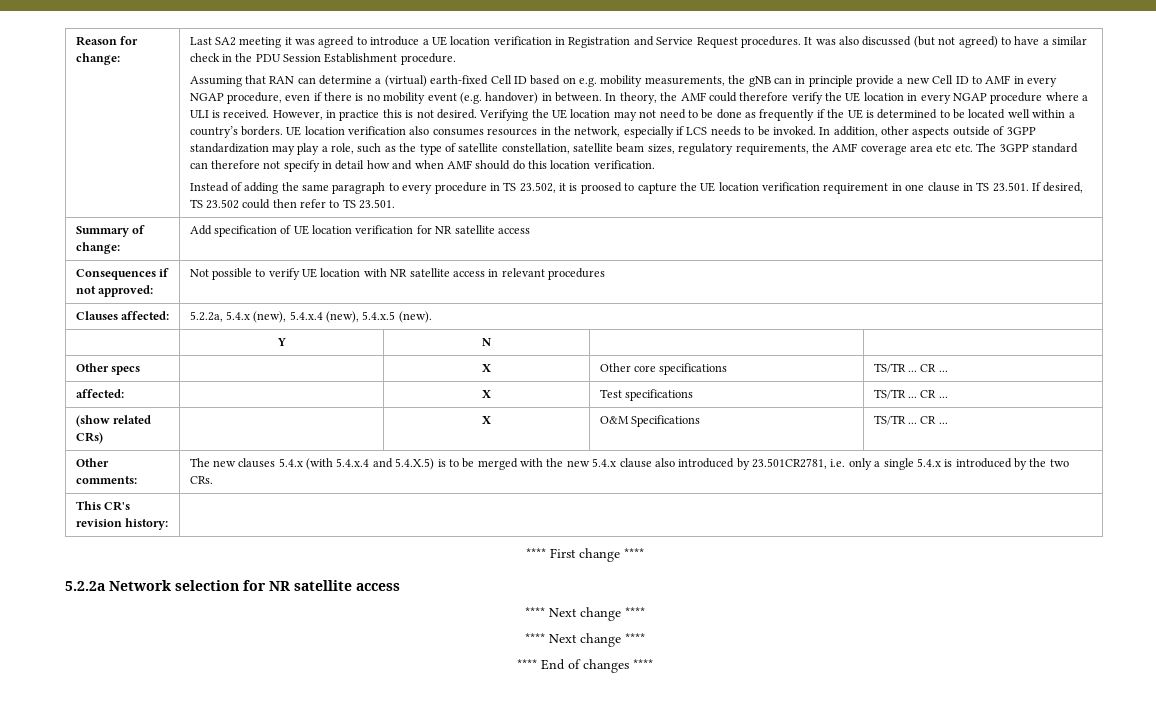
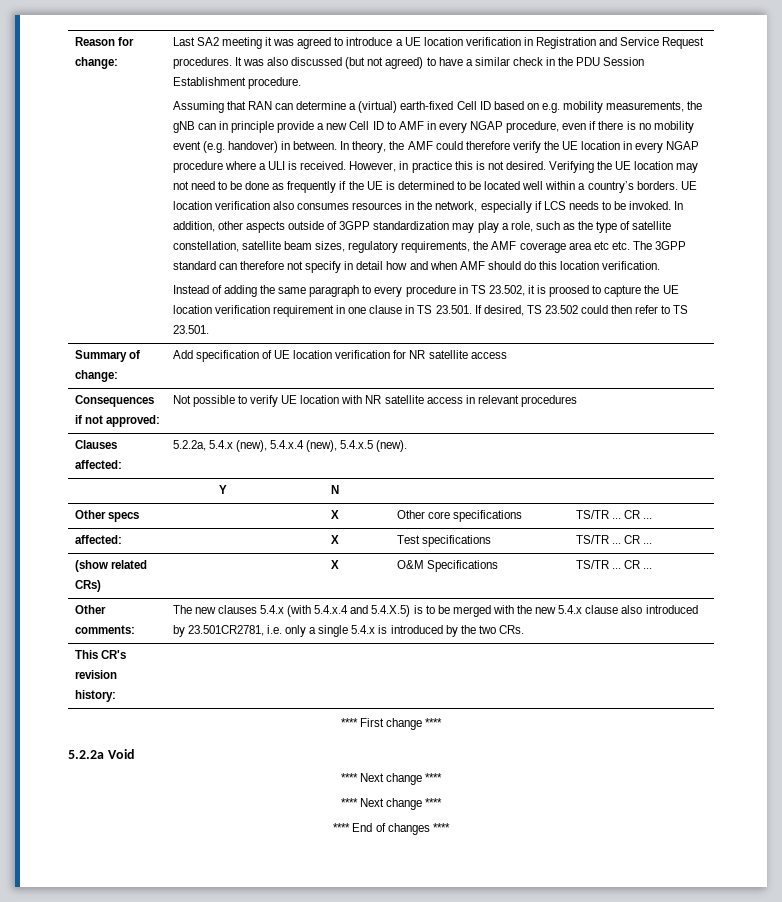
- 5.2.2a Network selection for NR satellite access
+ 5.2.2a Void

